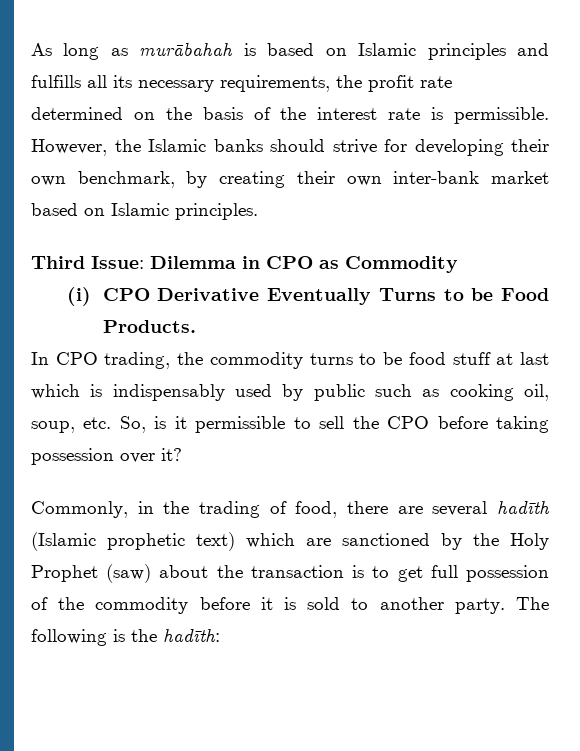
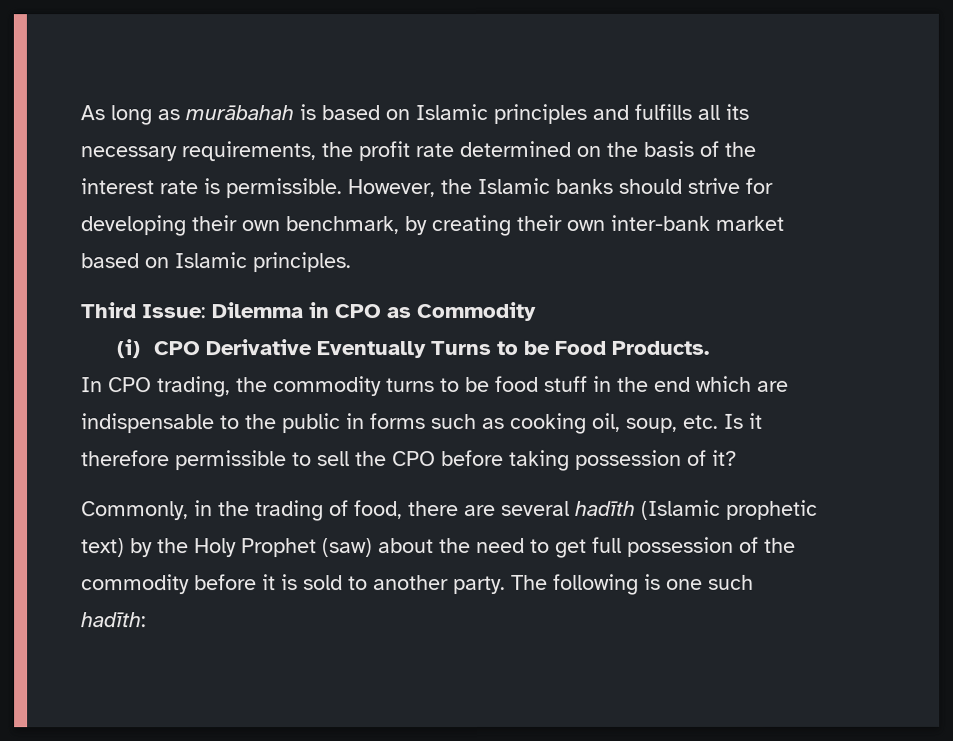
- In CPO trading, the commodity turns to be food stuff at last which is indispensably used by public such as cooking oil, soup, etc. So, is it permissible to sell the CPO before taking possession over it?
+ In CPO trading, the commodity turns to be food stuff in the end which are indispensable to the public in forms such as cooking oil, soup, etc. Is it therefore permissible to sell the CPO before taking possession of it?
- Commonly, in the trading of food, there are several hadīth (Islamic prophetic text) which are sanctioned by the Holy Prophet (saw) about the transaction is to get full possession of the commodity before it is sold to another party.
+ Commonly, in the trading of food, there are several hadīth (Islamic prophetic text) by the Holy Prophet (saw) about the need to get full possession of the commodity before it is sold to another party.
- The following is the hadīth:
+ The following is one such hadīth:

